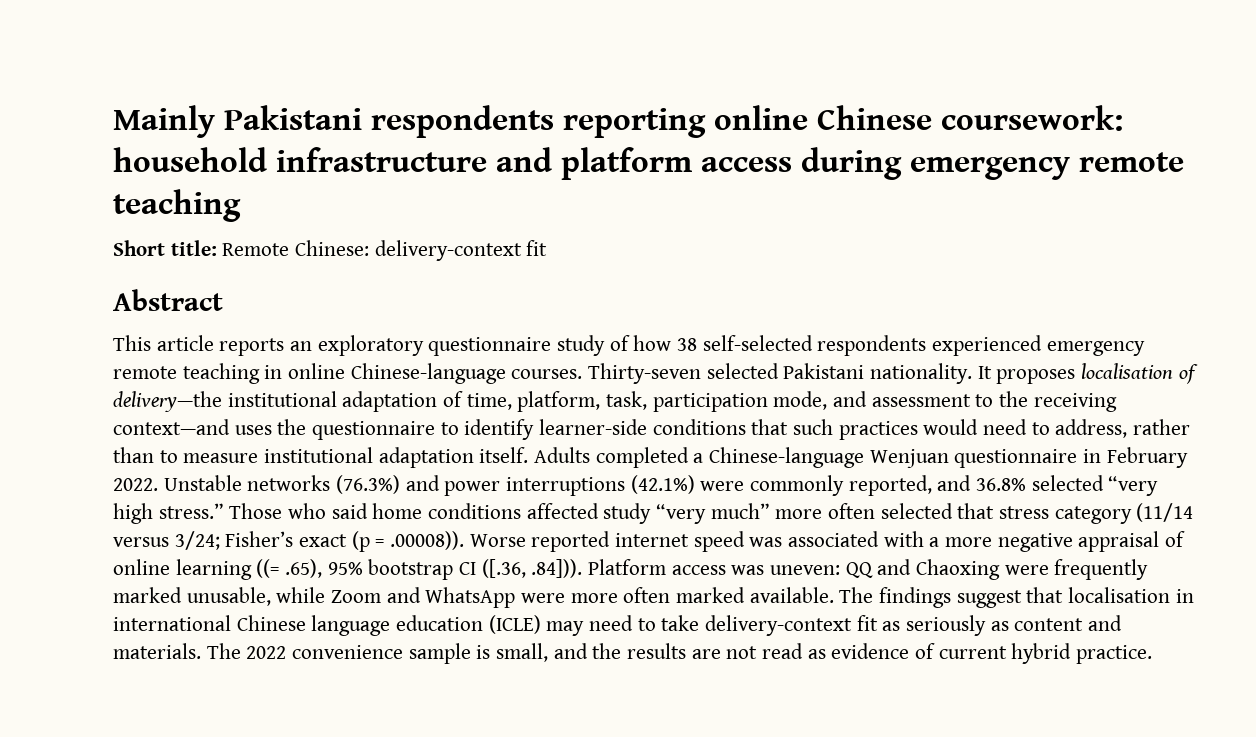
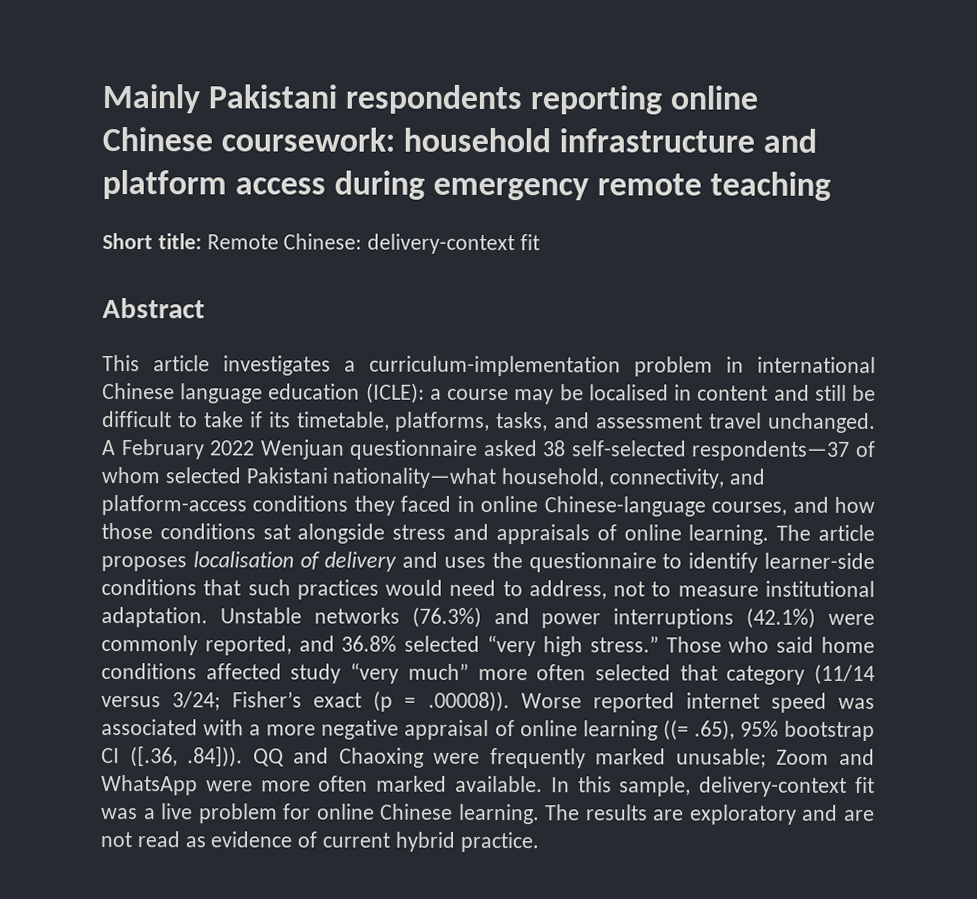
- This article reports an exploratory questionnaire study of how 38 self-selected respondents experienced emergency remote teaching in online Chinese-language courses. Thirty-seven selected Pakistani nationality. It proposes localisation of delivery—the institutional adaptation of time, platform, task, participation mode, and assessment to the receiving context—and uses the questionnaire to identify learner-side conditions that such practices would need to address, rather than to measure institutional adaptation itself. Adults completed a Chinese-language Wenjuan questionnaire in February 2022.
+ This article investigates a curriculum-implementation problem in international Chinese language education (ICLE): a course may be localised in content and still be difficult to take if its timetable, platforms, tasks, and assessment travel unchanged. A February 2022 Wenjuan questionnaire asked 38 self-selected respondents—37 of whom selected Pakistani nationality—what household, connectivity, and platform-access conditions they faced in online Chinese-language courses, and how those conditions sat alongside stress and appraisals of online learning. The article proposes localisation of delivery and uses the questionnaire to identify learner-side conditions that such practices would need to address, not to measure institutional adaptation.
- Those who said home conditions affected study “very much” more often selected that stress category (11/14 versus 3/24; Fisher’s exact (p = .00008)). Worse reported internet speed was associated with a more negative appraisal of online learning ((= .65), 95% bootstrap CI ([.36, .84])). Platform access was uneven: QQ and Chaoxing were frequently marked unusable, while Zoom and WhatsApp were more often marked available.
+ Those who said home conditions affected study “very much” more often selected that category (11/14 versus 3/24; Fisher’s exact (p = .00008)). Worse reported internet speed was associated with a more negative appraisal of online learning ((= .65), 95% bootstrap CI ([.36, .84])). QQ and Chaoxing were frequently marked unusable; Zoom and WhatsApp were more often marked available.
- The findings suggest that localisation in international Chinese language education (ICLE) may need to take delivery-context fit as seriously as content and materials. The 2022 convenience sample is small, and the results are not read as evidence of current hybrid practice.
+ In this sample, delivery-context fit was a live problem for online Chinese learning. The results are exploratory and are not read as evidence of current hybrid practice.

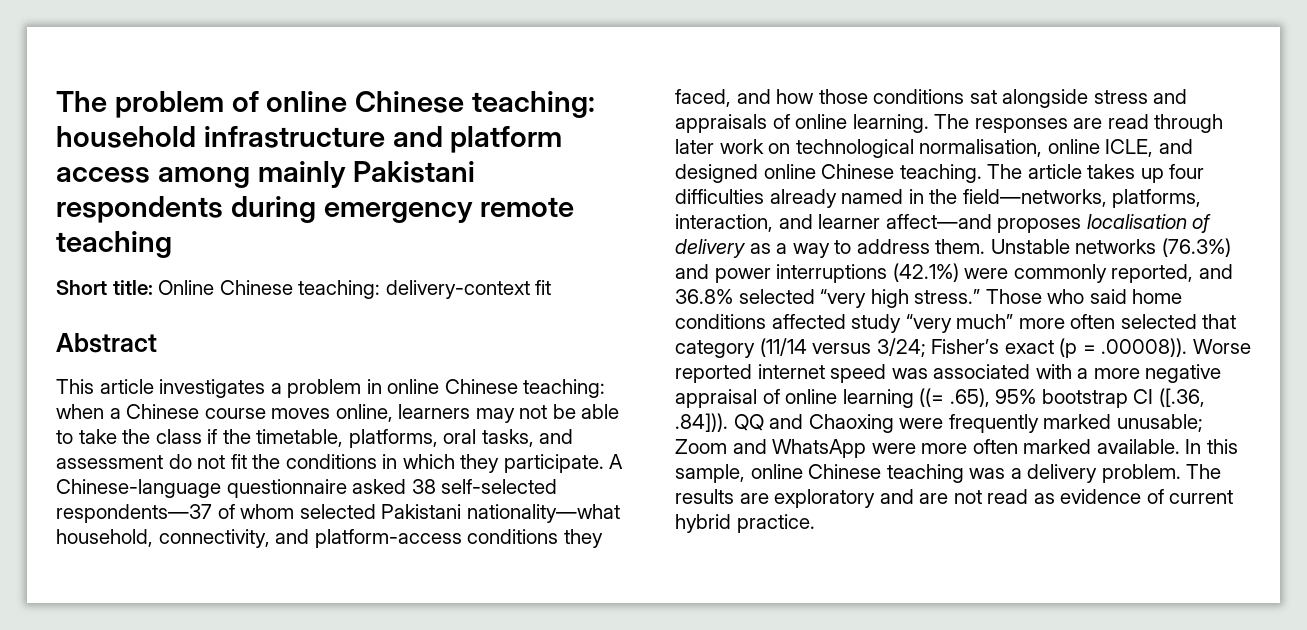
- Mainly Pakistani respondents reporting online Chinese coursework: household infrastructure and platform access during emergency remote teaching
+ The problem of online Chinese teaching: household infrastructure and platform access among mainly Pakistani respondents during emergency remote teaching
- Short title: Remote Chinese: delivery-context fit
+ Short title: Online Chinese teaching: delivery-context fit
- This article investigates a curriculum-implementation problem in international Chinese language education (ICLE): a course may be localised in content and still be difficult to take if its timetable, platforms, tasks, and assessment travel unchanged. A February 2022 Wenjuan questionnaire asked 38 self-selected respondents—37 of whom selected Pakistani nationality—what household, connectivity, and platform-access conditions they faced in online Chinese-language courses, and how those conditions sat alongside stress and appraisals of online learning.
+ This article investigates a problem in online Chinese teaching: when a Chinese course moves online, learners may not be able to take the class if the timetable, platforms, oral tasks, and assessment do not fit the conditions in which they participate. A Chinese-language questionnaire asked 38 self-selected respondents—37 of whom selected Pakistani nationality—what household, connectivity, and platform-access conditions they faced, and how those conditions sat alongside stress and appraisals of online learning.
- The article proposes localisation of delivery and uses the questionnaire to identify learner-side conditions that such practices would need to address, not to measure institutional adaptation.
+ The responses are read through later work on technological normalisation, online ICLE, and designed online Chinese teaching. The article takes up four difficulties already named in the field—networks, platforms, interaction, and learner affect—and proposes localisation of delivery as a way to address them.
- In this sample, delivery-context fit was a live problem for online Chinese learning.
+ In this sample, online Chinese teaching was a delivery problem.

